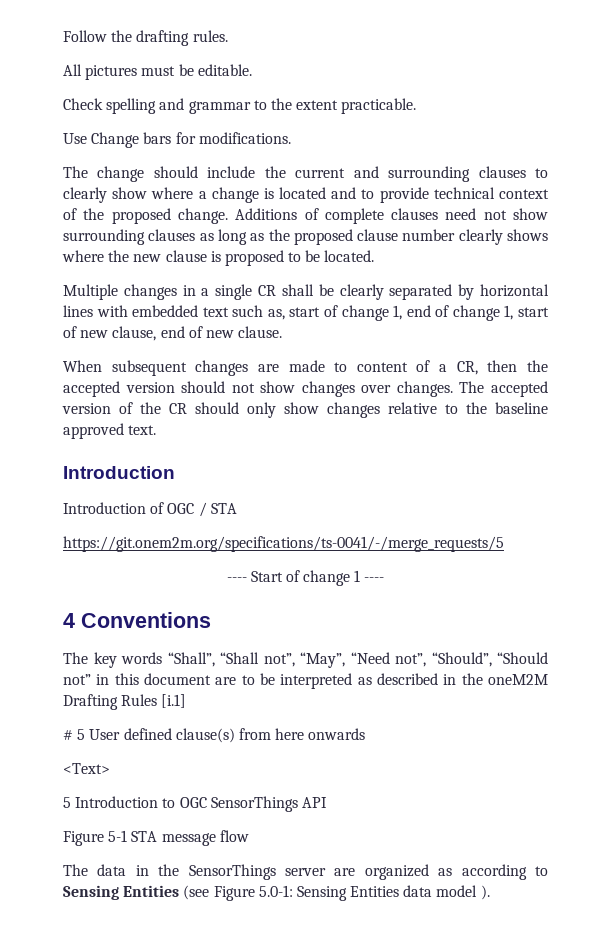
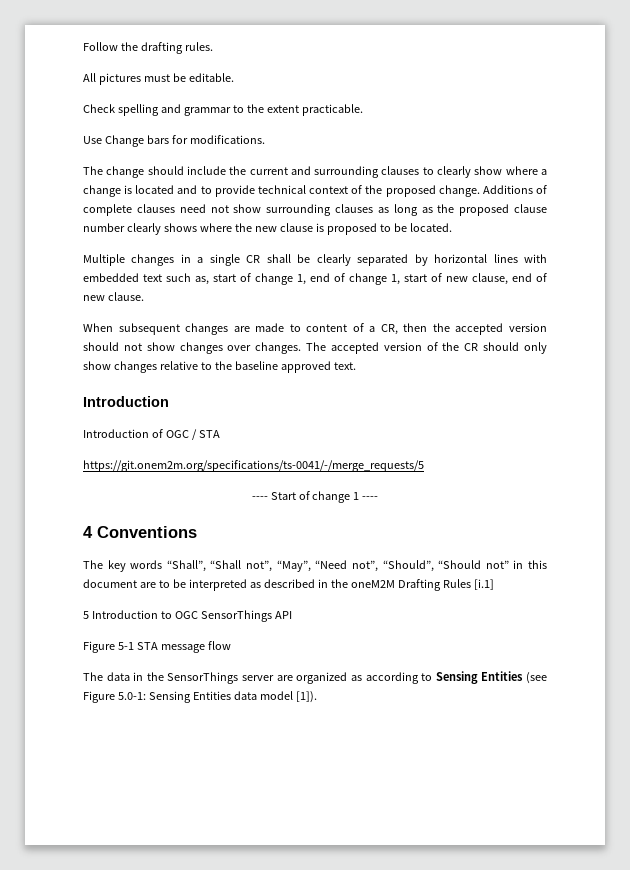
- # 5 User defined clause(s) from here onwards
- <Text>
- The data in the SensorThings server are organized as according to Sensing Entities (see Figure 5.0-1: Sensing Entities data model ).
+ The data in the SensorThings server are organized as according to Sensing Entities (see Figure 5.0-1: Sensing Entities data model [1]).

